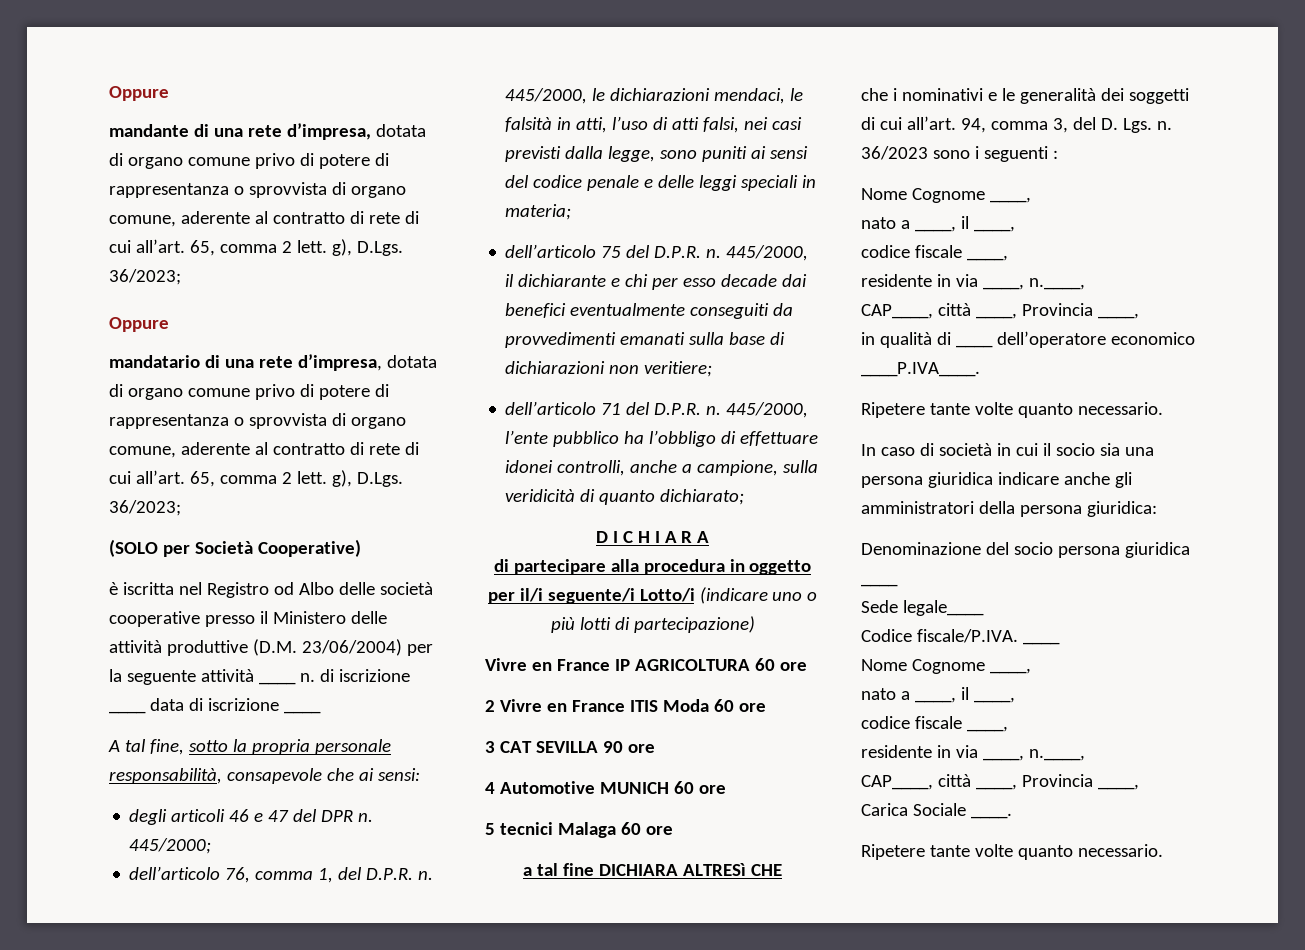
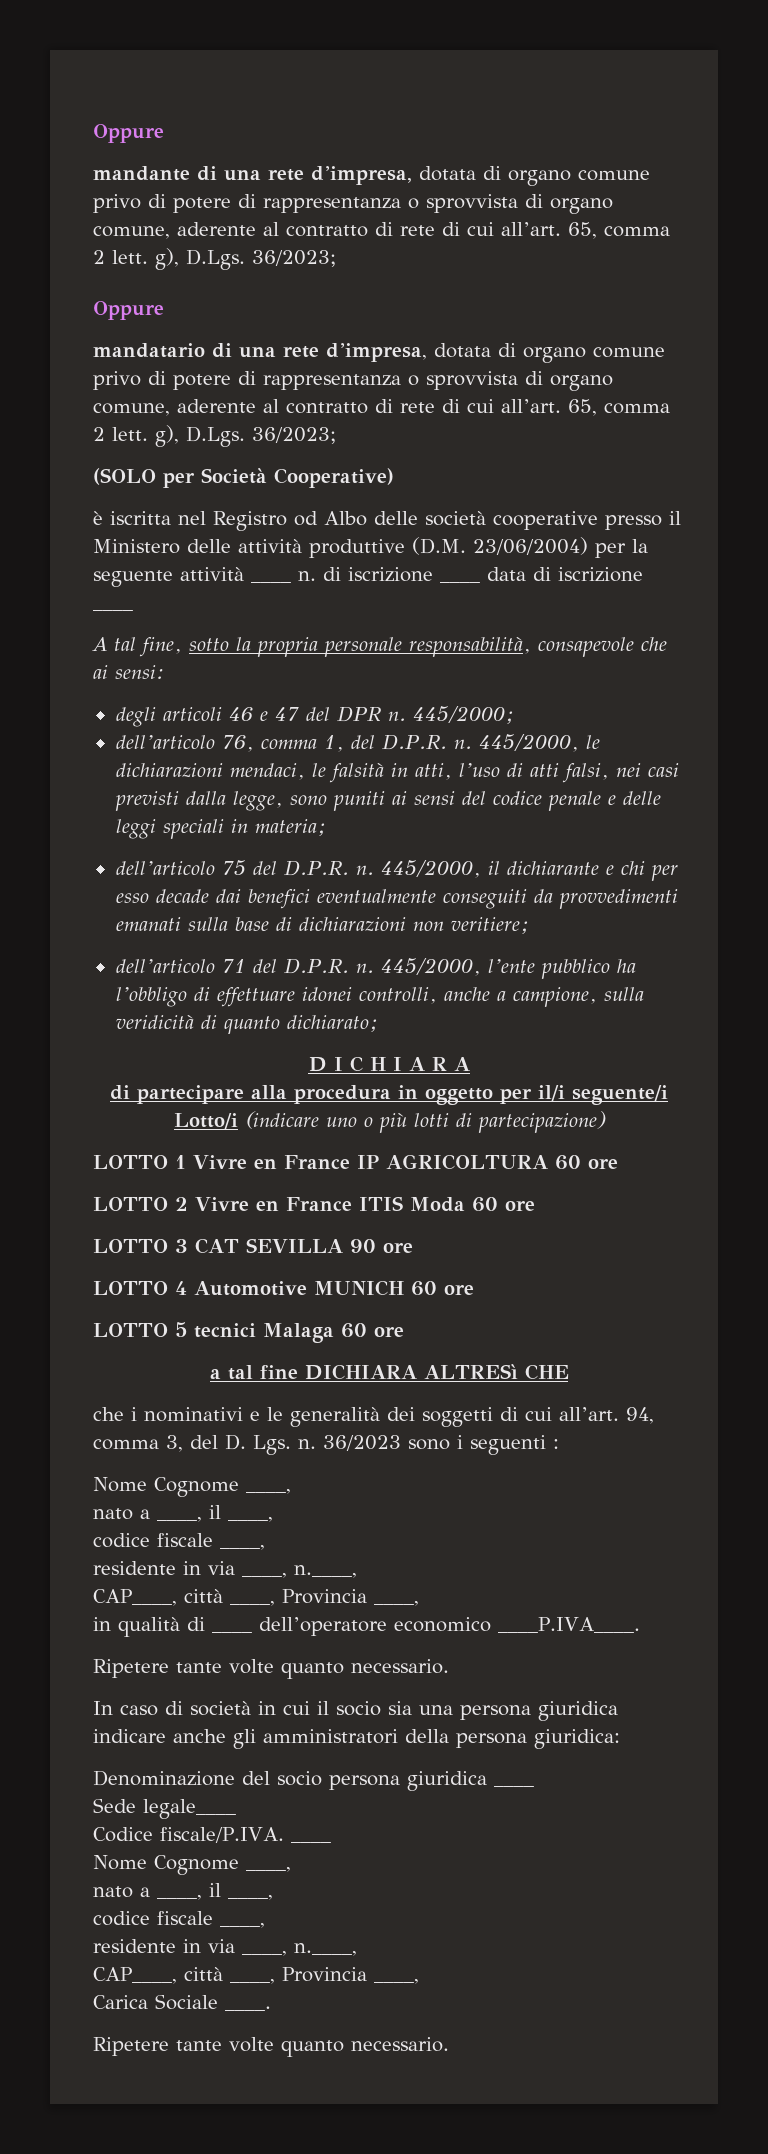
- Vivre en France IP AGRICOLTURA 60 ore
+ LOTTO 1 Vivre en France IP AGRICOLTURA 60 ore
- 2 Vivre en France ITIS Moda 60 ore
+ LOTTO 2 Vivre en France ITIS Moda 60 ore
- 3 CAT SEVILLA 90 ore
+ LOTTO 3 CAT SEVILLA 90 ore
- 4 Automotive MUNICH 60 ore
+ LOTTO 4 Automotive MUNICH 60 ore
- 5 tecnici Malaga 60 ore
+ LOTTO 5 tecnici Malaga 60 ore

